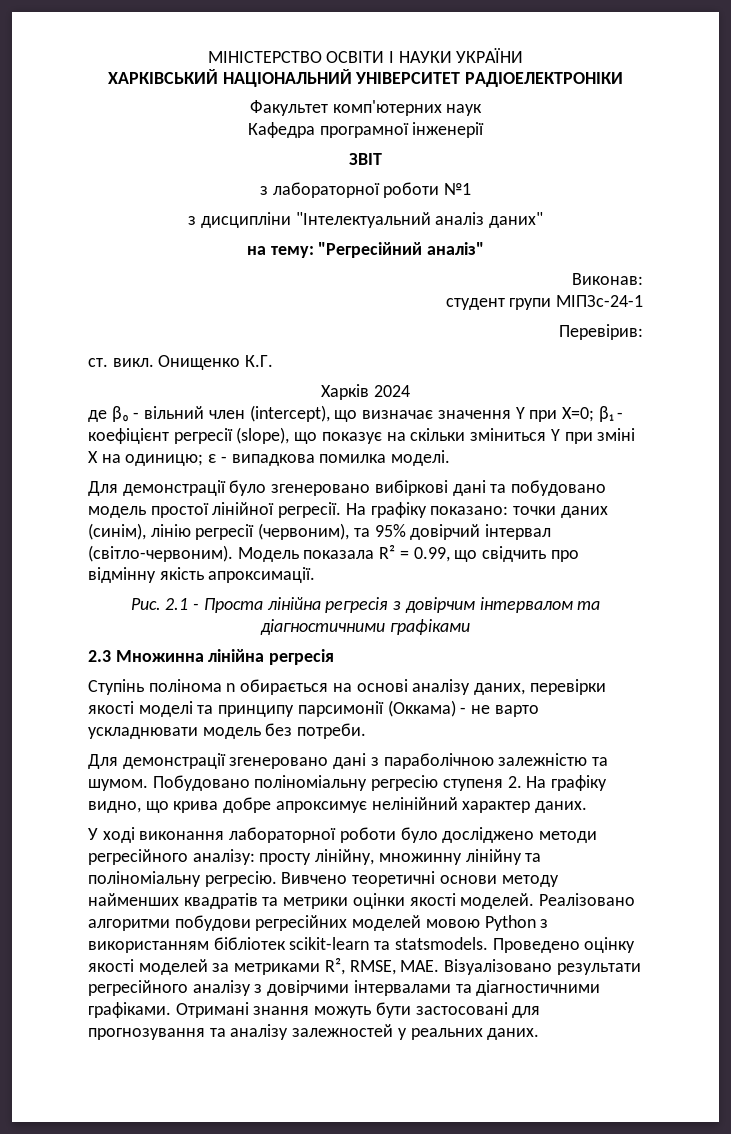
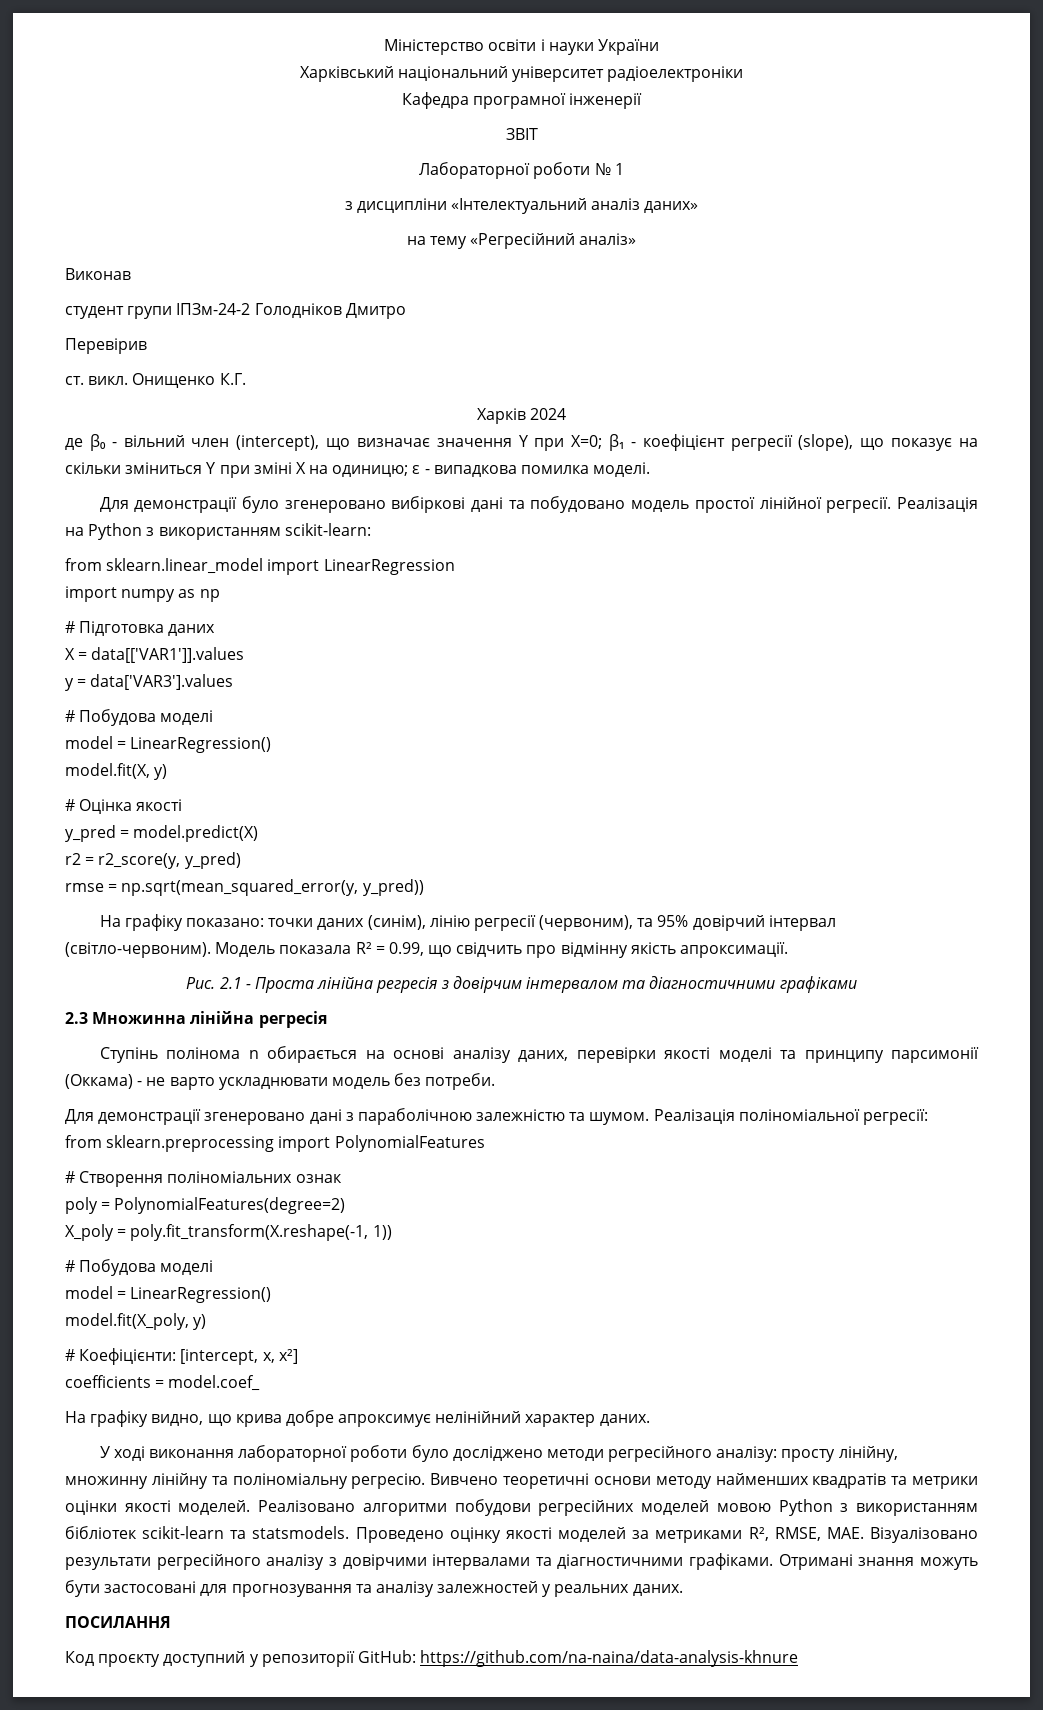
- МІНІСТЕРСТВО ОСВІТИ І НАУКИ УКРАЇНИ
- ХАРКІВСЬКИЙ НАЦІОНАЛЬНИЙ УНІВЕРСИТЕТ РАДІОЕЛЕКТРОНІКИ
- Факультет комп'ютерних наук
+ Міністерство освіти і науки України
+ Харківський національний університет радіоелектроніки
  Кафедра програмної інженерії
  ЗВІТ
- з лабораторної роботи №1
- з дисципліни "Інтелектуальний аналіз даних"
- на тему: "Регресійний аналіз"
- Виконав:
- студент групи МІПЗс-24-1
- Перевірив:
+ Лабораторної роботи № 1
+ з дисципліни «Інтелектуальний аналіз даних»
+ на тему «Регресійний аналіз»
+ Виконав
+ студент групи ІПЗм-24-2 Голодніков Дмитро
+ Перевірив
- Для демонстрації було згенеровано вибіркові дані та побудовано модель простої лінійної регресії. На графіку показано: точки даних (синім), лінію регресії (червоним), та 95% довірчий інтервал (світло-червоним).
+ Для демонстрації було згенеровано вибіркові дані та побудовано модель простої лінійної регресії. Реалізація на Python з використанням scikit-learn:
+ from sklearn.linear_model import LinearRegression
+ import numpy as np
+ # Підготовка даних
+ X = data[['VAR1']].values
+ y = data['VAR3'].values
+ # Побудова моделі
+ model = LinearRegression()
+ model.fit(X, y)
+ # Оцінка якості
+ y_pred = model.predict(X)
+ r2 = r2_score(y, y_pred)
+ rmse = np.sqrt(mean_squared_error(y, y_pred))
+ На графіку показано: точки даних (синім), лінію регресії (червоним), та 95% довірчий інтервал (світло-червоним).
- Побудовано поліноміальну регресію ступеня 2. На графіку видно, що крива добре апроксимує нелінійний характер даних.
+ Реалізація поліноміальної регресії:
+ from sklearn.preprocessing import PolynomialFeatures
+ # Створення поліноміальних ознак
+ poly = PolynomialFeatures(degree=2)
+ X_poly = poly.fit_transform(X.reshape(-1, 1))
+ # Побудова моделі
+ model = LinearRegression()
+ model.fit(X_poly, y)
+ # Коефіцієнти: [intercept, x, x²]
+ coefficients = model.coef_
+ На графіку видно, що крива добре апроксимує нелінійний характер даних.
+ ПОСИЛАННЯ
+ Код проєкту доступний у репозиторії GitHub: https://github.com/na-naina/data-analysis-khnure

